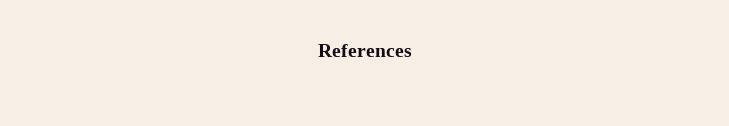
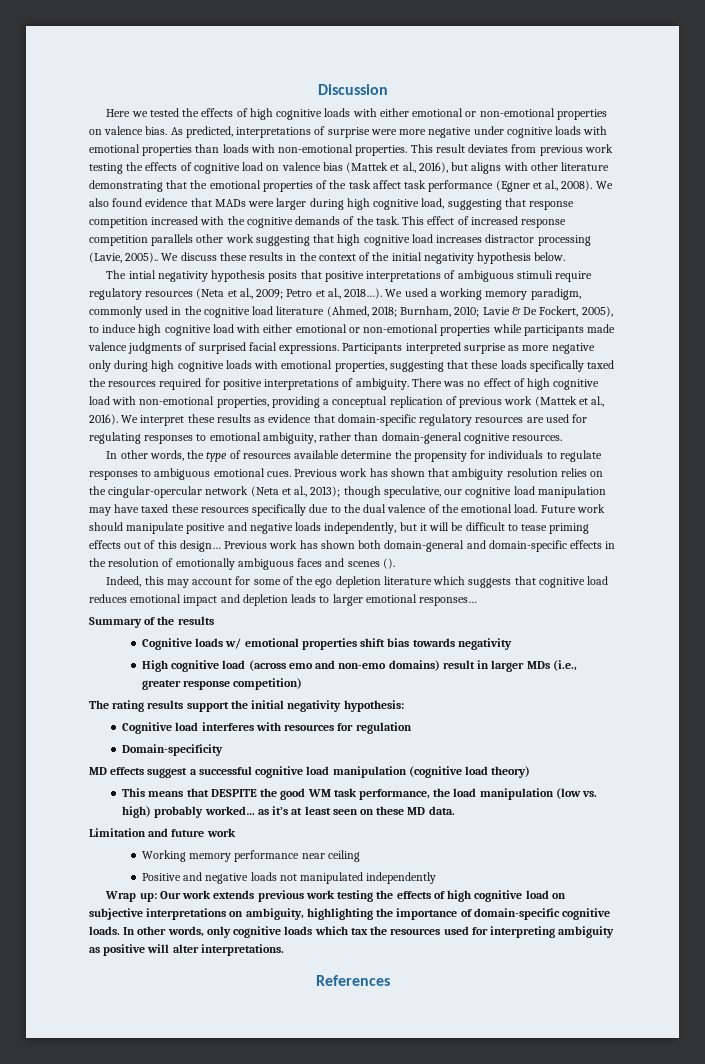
+ Discussion
+ Here we tested the effects of high cognitive loads with either emotional or non-emotional properties on valence bias. As predicted, interpretations of surprise were more negative under cognitive loads with emotional properties than loads with non-emotional properties. This result deviates from previous work testing the effects of cognitive load on valence bias (Mattek et al., 2016), but aligns with other literature demonstrating that the emotional properties of the task affect task performance (Egner et al., 2008). We also found evidence that MADs were larger during high cognitive load, suggesting that response competition increased with the cognitive demands of the task. This effect of increased response competition parallels other work suggesting that high cognitive load increases distractor processing (Lavie, 2005).. We discuss these results in the context of the initial negativity hypothesis below.
+ The intial negativity hypothesis posits that positive interpretations of ambiguous stimuli require regulatory resources (Neta et al., 2009; Petro et al., 2018…). We used a working memory paradigm, commonly used in the cognitive load literature (Ahmed, 2018; Burnham, 2010; Lavie & De Fockert, 2005), to induce high cognitive load with either emotional or non-emotional properties while participants made valence judgments of surprised facial expressions. Participants interpreted surprise as more negative only during high cognitive loads with emotional properties, suggesting that these loads specifically taxed the resources required for positive interpretations of ambiguity. There was no effect of high cognitive load with non-emotional properties, providing a conceptual replication of previous work (Mattek et al., 2016). We interpret these results as evidence that domain-specific regulatory resources are used for regulating responses to emotional ambiguity, rather than domain-general cognitive resources.
+ In other words, the type of resources available determine the propensity for individuals to regulate responses to ambiguous emotional cues. Previous work has shown that ambiguity resolution relies on the cingular-opercular network (Neta et al., 2013); though speculative, our cognitive load manipulation may have taxed these resources specifically due to the dual valence of the emotional load. Future work should manipulate positive and negative loads independently, but it will be difficult to tease priming effects out of this design… Previous work has shown both domain-general and domain-specific effects in the resolution of emotionally ambiguous faces and scenes ().
+ Indeed, this may account for some of the ego depletion literature which suggests that cognitive load reduces emotional impact and depletion leads to larger emotional responses…
+ Summary of the results
+ Cognitive loads w/ emotional properties shift bias towards negativity
+ High cognitive load (across emo and non-emo domains) result in larger MDs (i.e., greater response competition)
+ The rating results support the initial negativity hypothesis:
+ Cognitive load interferes with resources for regulation
+ Domain-specificity
+ MD effects suggest a successful cognitive load manipulation (cognitive load theory)
+ This means that DESPITE the good WM task performance, the load manipulation (low vs. high) probably worked… as it’s at least seen on these MD data.
+ Limitation and future work
+ Working memory performance near ceiling
+ Positive and negative loads not manipulated independently
+ Wrap up: Our work extends previous work testing the effects of high cognitive load on subjective interpretations on ambiguity, highlighting the importance of domain-specific cognitive loads. In other words, only cognitive loads which tax the resources used for interpreting ambiguity as positive will alter interpretations.

